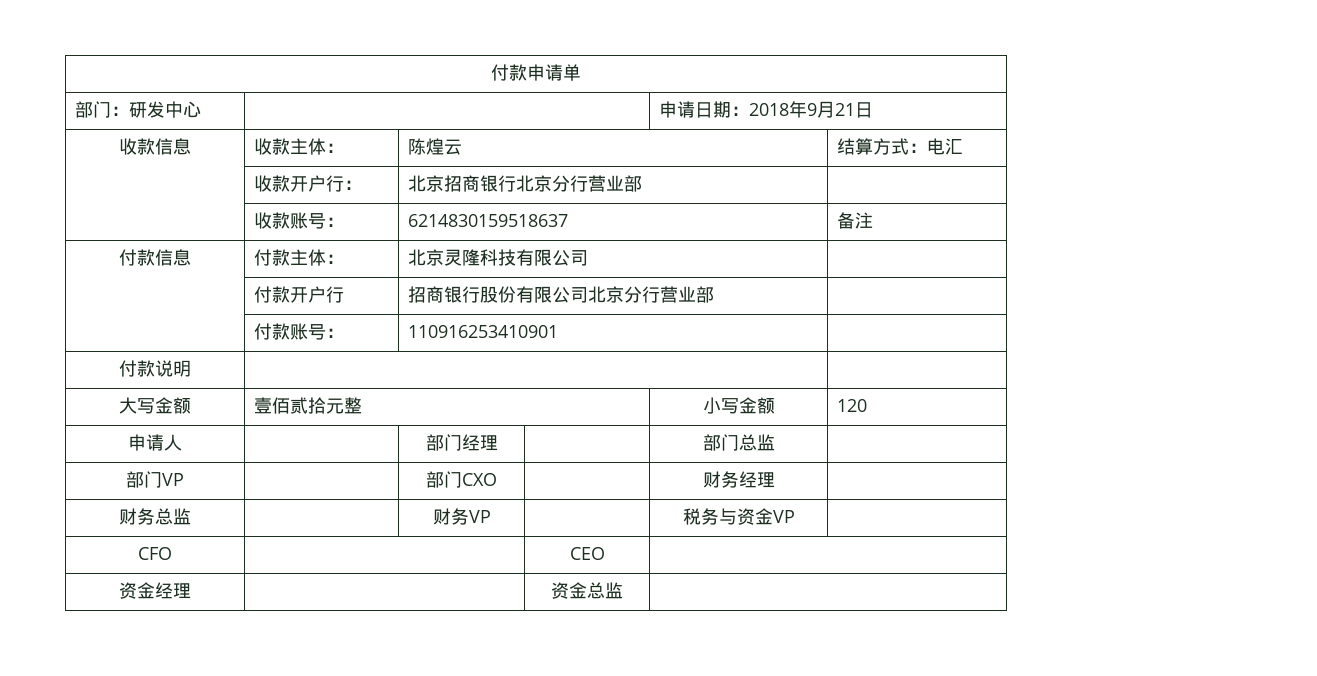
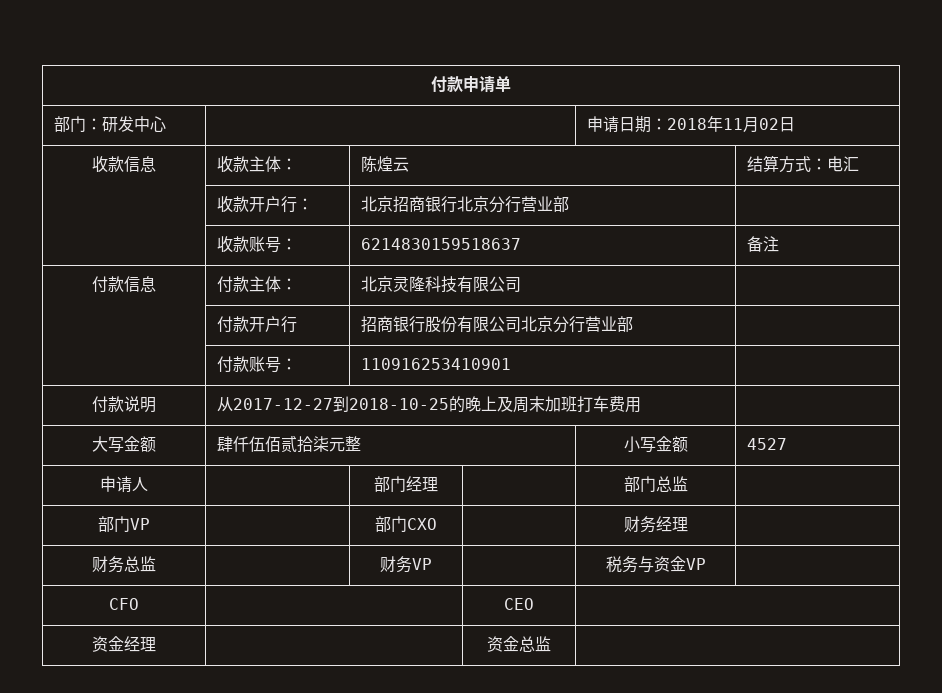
- 部门：研发中心 | | 申请日期：2018年9月21日
+ 部门：研发中心 | | 申请日期：2018年11月02日
- 付款说明 | |
+ 付款说明 | 从2017-12-27到2018-10-25的晚上及周末加班打车费用 |
- 大写金额 | 壹佰贰拾元整 | 小写金额 | 120
+ 大写金额 | 肆仟伍佰贰拾柒元整 | 小写金额 | 4527

